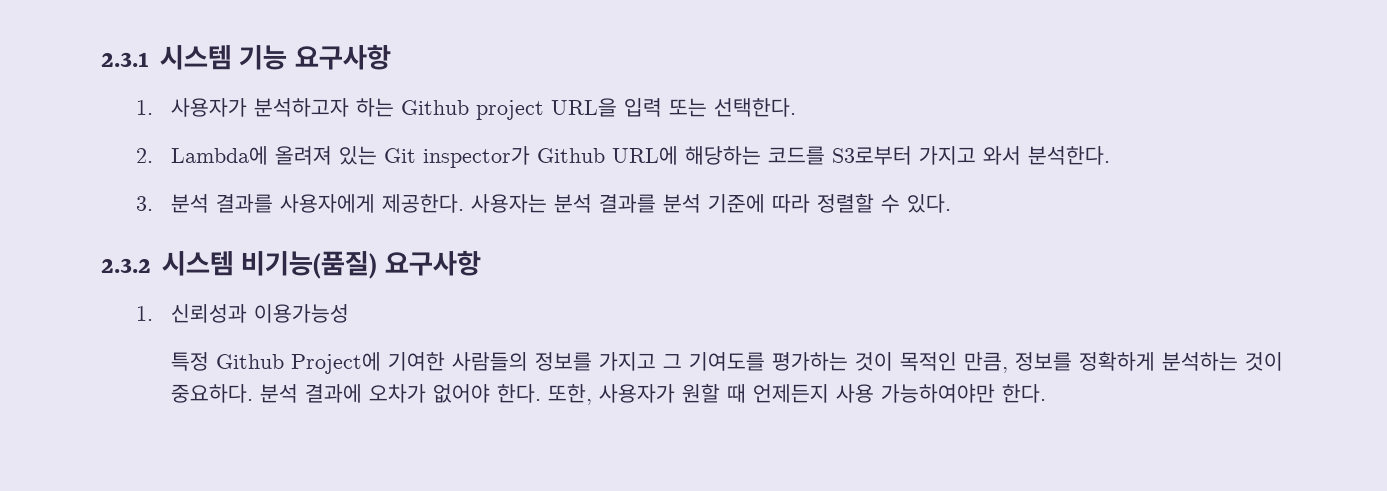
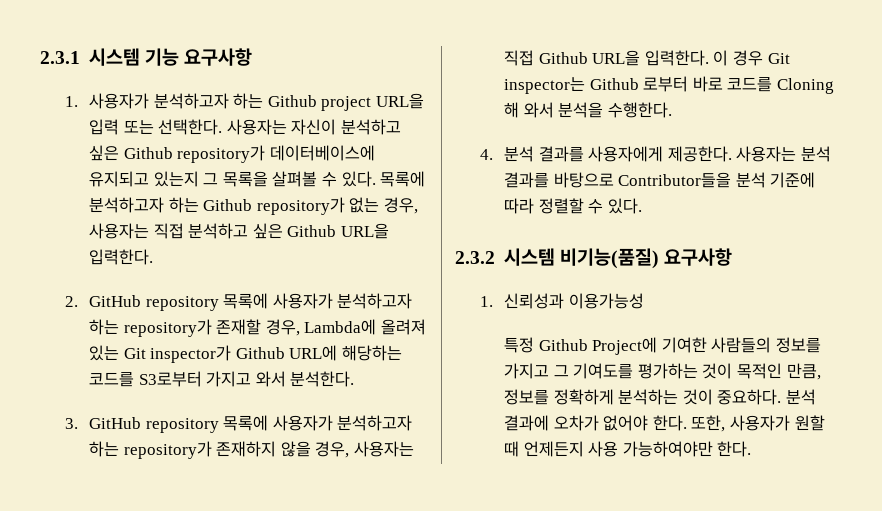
- 1. 사용자가 분석하고자 하는 Github project URL을 입력 또는 선택한다.
- 2. Lambda에 올려져 있는 Git inspector가 Github URL에 해당하는 코드를 S3로부터 가지고 와서 분석한다.
+ 1. 사용자가 분석하고자 하는 Github project URL을 입력 또는 선택한다. 사용자는 자신이 분석하고 싶은 Github repository가 데이터베이스에 유지되고 있는지 그 목록을 살펴볼 수 있다. 목록에 분석하고자 하는 Github repository가 없는 경우, 사용자는 직접 분석하고 싶은 Github URL을 입력한다.
+ 2. GitHub repository 목록에 사용자가 분석하고자 하는 repository가 존재할 경우, Lambda에 올려져 있는 Git inspector가 Github URL에 해당하는 코드를 S3로부터 가지고 와서 분석한다.
- 3. 분석 결과를 사용자에게 제공한다.
+ 3. GitHub repository 목록에 사용자가 분석하고자 하는 repository가 존재하지 않을 경우, 사용자는 직접 Github URL을 입력한다. 이 경우 Git inspector는 Github 로부터 바로 코드를 Cloning 해 와서 분석을 수행한다.
+ 4. 분석 결과를 사용자에게 제공한다.
- 사용자는 분석 결과를 분석 기준에 따라 정렬할 수 있다.
+ 사용자는 분석 결과를 바탕으로 Contributor들을 분석 기준에 따라 정렬할 수 있다.

